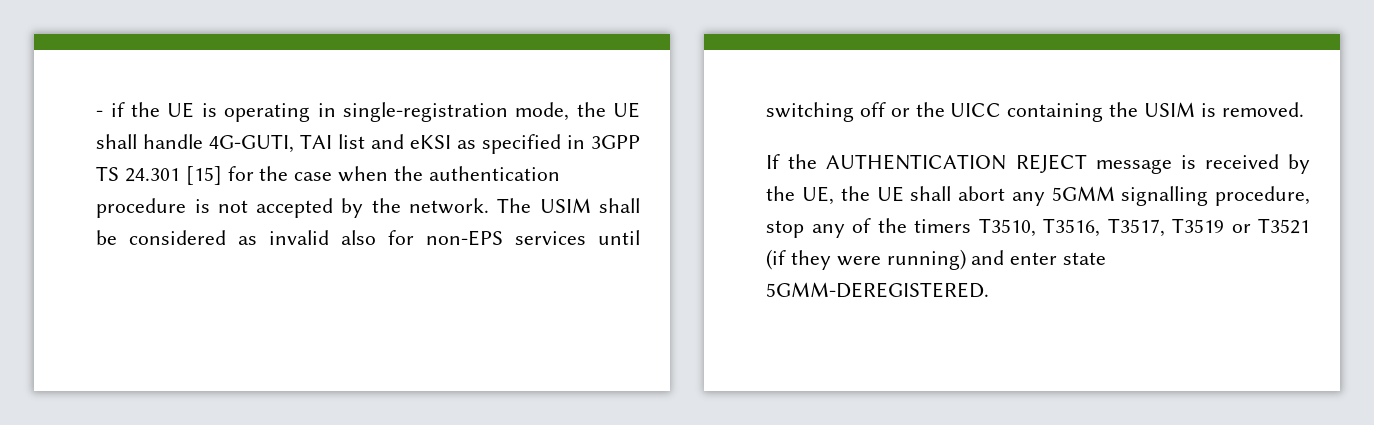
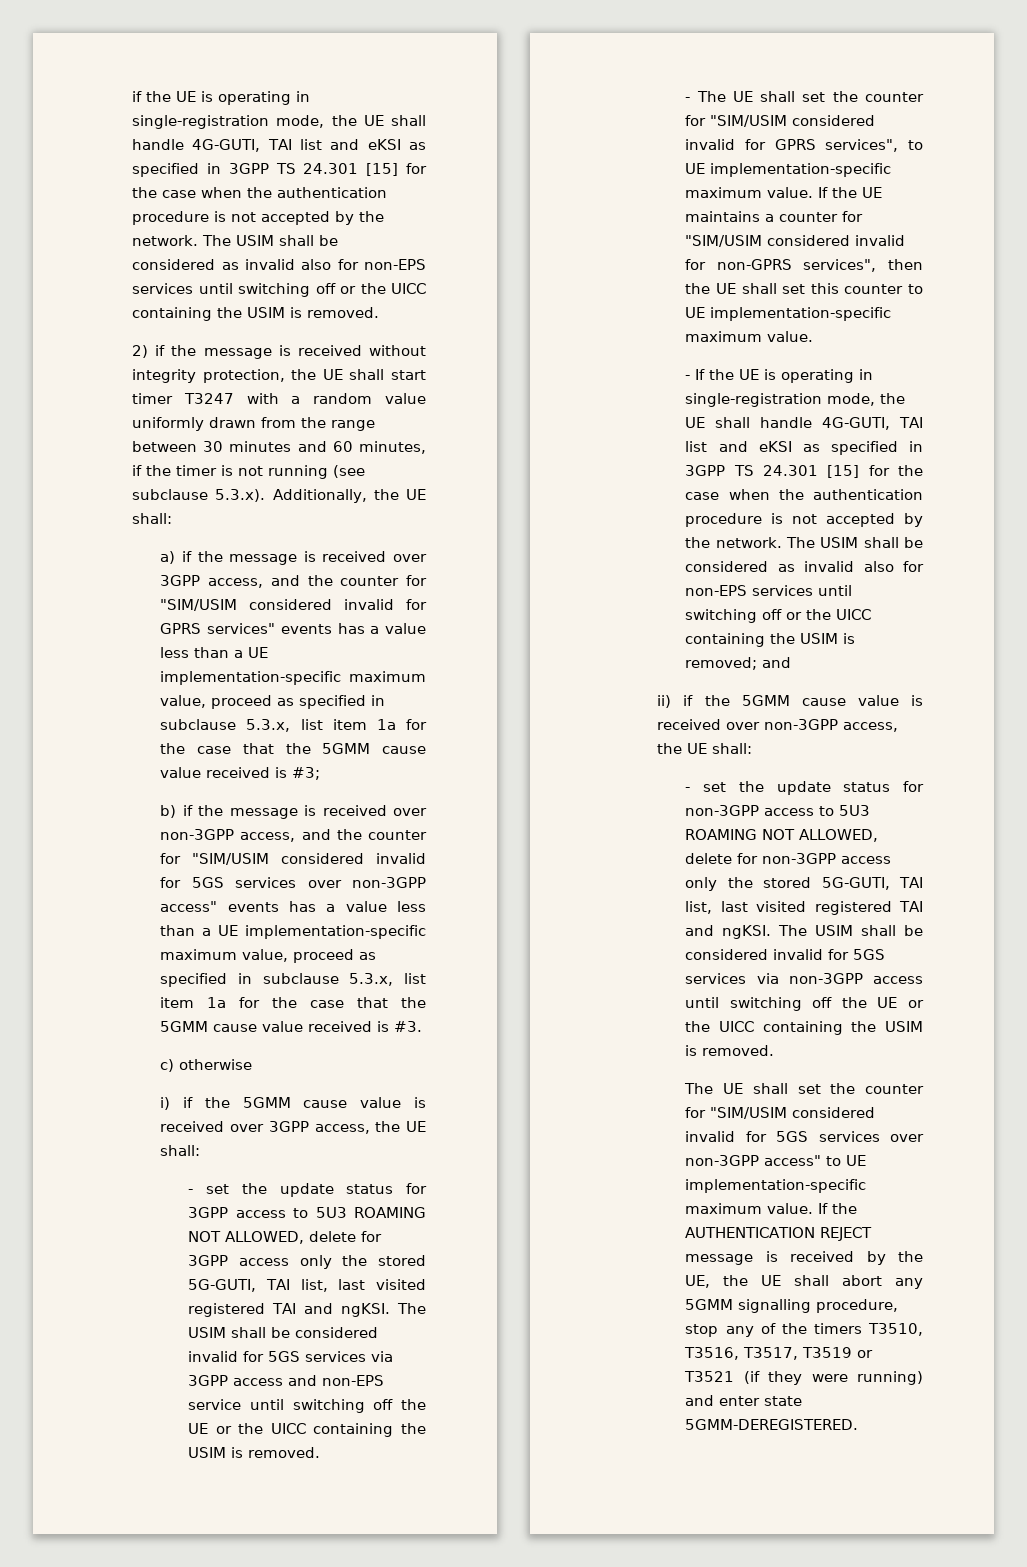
- - if the UE is operating in single-registration mode, the UE shall handle 4G-GUTI, TAI list and eKSI as specified in 3GPP TS 24.301 [15] for the case when the authentication procedure is not accepted by the network.
+ if the UE is operating in single-registration mode, the UE shall handle 4G-GUTI, TAI list and eKSI as specified in 3GPP TS 24.301 [15] for the case when the authentication procedure is not accepted by the network.
+ 2) if the message is received without integrity protection, the UE shall start timer T3247 with a random value uniformly drawn from the range between 30 minutes and 60 minutes, if the timer is not running (see subclause 5.3.x). Additionally, the UE shall:
+ a) if the message is received over 3GPP access, and the counter for "SIM/USIM considered invalid for GPRS services" events has a value less than a UE implementation-specific maximum value, proceed as specified in subclause 5.3.x, list item 1a for the case that the 5GMM cause value received is #3;
+ b) if the message is received over non-3GPP access, and the counter for "SIM/USIM considered invalid for 5GS services over non-3GPP access" events has a value less than a UE implementation-specific maximum value, proceed as specified in subclause 5.3.x, list item 1a for the case that the 5GMM cause value received is #3.
+ c) otherwise
+ i) if the 5GMM cause value is received over 3GPP access, the UE shall:
+ - set the update status for 3GPP access to 5U3 ROAMING NOT ALLOWED, delete for 3GPP access only the stored 5G-GUTI, TAI list, last visited registered TAI and ngKSI. The USIM shall be considered invalid for 5GS services via 3GPP access and non-EPS service until switching off the UE or the UICC containing the USIM is removed.
+ - The UE shall set the counter for "SIM/USIM considered invalid for GPRS services", to UE implementation-specific maximum value. If the UE maintains a counter for "SIM/USIM considered invalid for non-GPRS services", then the UE shall set this counter to UE implementation-specific maximum value.
+ - If the UE is operating in single-registration mode, the UE shall handle 4G-GUTI, TAI list and eKSI as specified in 3GPP TS 24.301 [15] for the case when the authentication procedure is not accepted by the network. The USIM shall be considered as invalid also for non-EPS services until switching off or the UICC containing the USIM is removed; and
+ ii) if the 5GMM cause value is received over non-3GPP access, the UE shall:
+ - set the update status for non-3GPP access to 5U3 ROAMING NOT ALLOWED, delete for non-3GPP access only the stored 5G-GUTI, TAI list, last visited registered TAI and ngKSI. The USIM shall be considered invalid for 5GS services via non-3GPP access until switching off the UE or the UICC containing the USIM is removed.
+ The UE shall set the counter for "SIM/USIM considered invalid for 5GS services over non-3GPP access" to UE implementation-specific maximum value.

